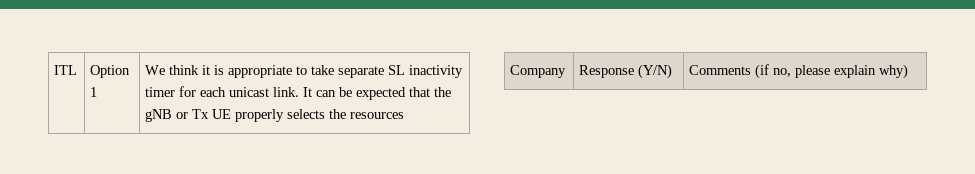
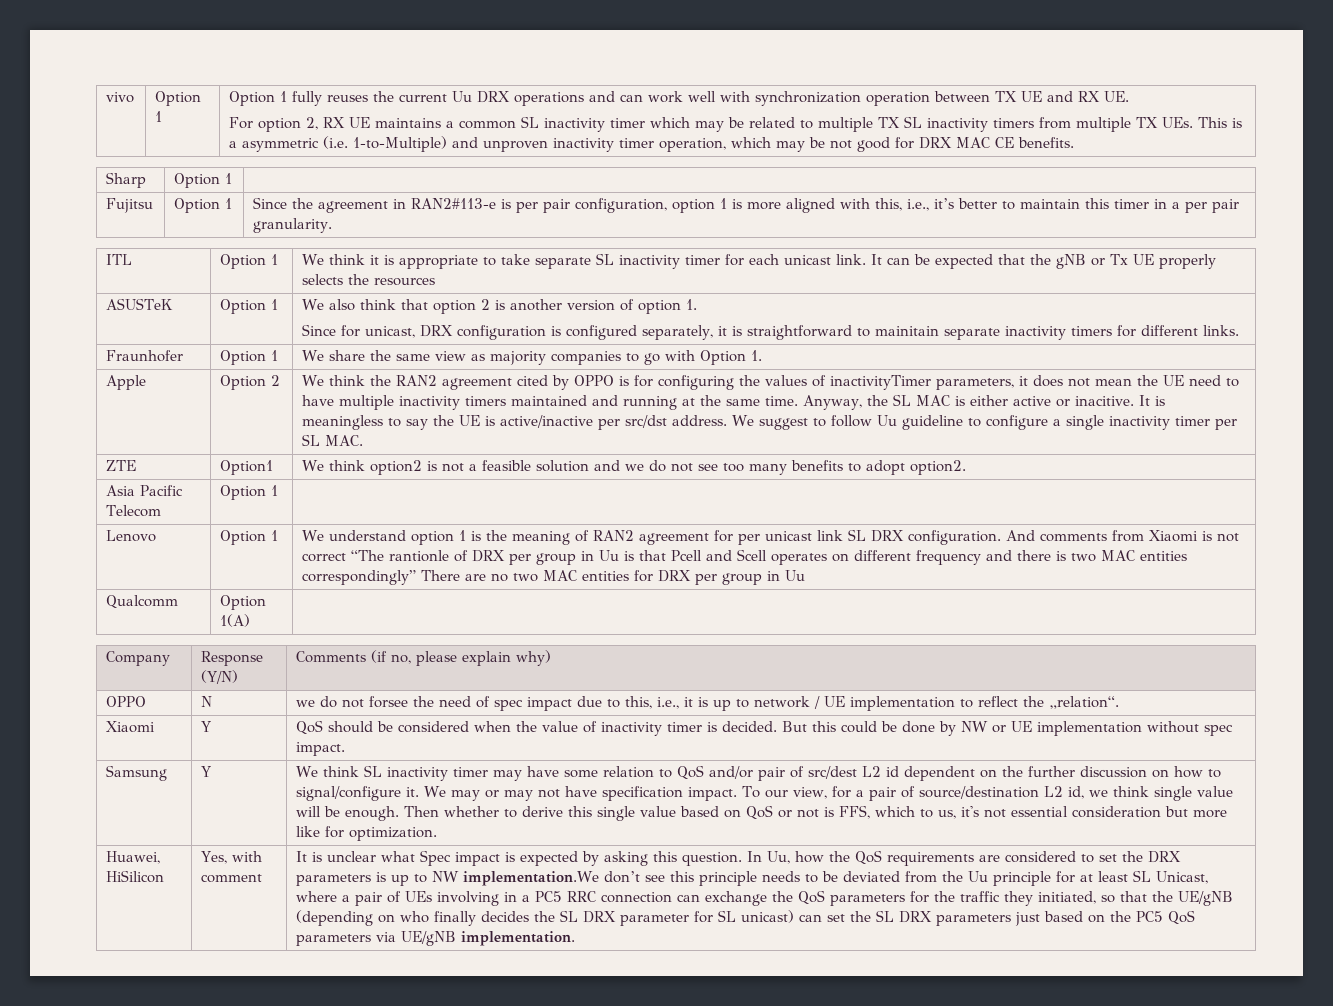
+ vivo | Option 1 | Option 1 fully reuses the current Uu DRX operations and can work well with synchronization operation between TX UE and RX UE.
+ For option 2, RX UE maintains a common SL inactivity timer which may be related to multiple TX SL inactivity timers from multiple TX UEs. This is a asymmetric (i.e. 1-to-Multiple) and unproven inactivity timer operation, which may be not good for DRX MAC CE benefits.
+ Sharp | Option 1 |
+ Fujitsu | Option 1 | Since the agreement in RAN2#113-e is per pair configuration, option 1 is more aligned with this, i.e., it’s better to maintain this timer in a per pair granularity.
+ ASUSTeK | Option 1 | We also think that option 2 is another version of option 1.
+ Since for unicast, DRX configuration is configured separately, it is straightforward to mainitain separate inactivity timers for different links.
+ Fraunhofer | Option 1 | We share the same view as majority companies to go with Option 1.
+ Apple | Option 2 | We think the RAN2 agreement cited by OPPO is for configuring the values of inactivityTimer parameters, it does not mean the UE need to have multiple inactivity timers maintained and running at the same time. Anyway, the SL MAC is either active or inacitive. It is meaningless to say the UE is active/inactive per src/dst address. We suggest to follow Uu guideline to configure a single inactivity timer per SL MAC.
+ ZTE | Option1 | We think option2 is not a feasible solution and we do not see too many benefits to adopt option2.
+ Asia Pacific Telecom | Option 1 |
+ Lenovo | Option 1 | We understand option 1 is the meaning of RAN2 agreement for per unicast link SL DRX configuration. And comments from Xiaomi is not correct “The rantionle of DRX per group in Uu is that Pcell and Scell operates on different frequency and there is two MAC entities correspondingly” There are no two MAC entities for DRX per group in Uu
+ Qualcomm | Option 1(A) |
+ OPPO | N | we do not forsee the need of spec impact due to this, i.e., it is up to network / UE implementation to reflect the „relation“.
+ Xiaomi | Y | QoS should be considered when the value of inactivity timer is decided. But this could be done by NW or UE implementation without spec impact.
+ Samsung | Y | We think SL inactivity timer may have some relation to QoS and/or pair of src/dest L2 id dependent on the further discussion on how to signal/configure it. We may or may not have specification impact. To our view, for a pair of source/destination L2 id, we think single value will be enough. Then whether to derive this single value based on QoS or not is FFS, which to us, it's not essential consideration but more like for optimization.
+ Huawei, HiSilicon | Yes, with comment | It is unclear what Spec impact is expected by asking this question. In Uu, how the QoS requirements are considered to set the DRX parameters is up to NW implementation.We don’t see this principle needs to be deviated from the Uu principle for at least SL Unicast, where a pair of UEs involving in a PC5 RRC connection can exchange the QoS parameters for the traffic they initiated, so that the UE/gNB (depending on who finally decides the SL DRX parameter for SL unicast) can set the SL DRX parameters just based on the PC5 QoS parameters via UE/gNB implementation.

